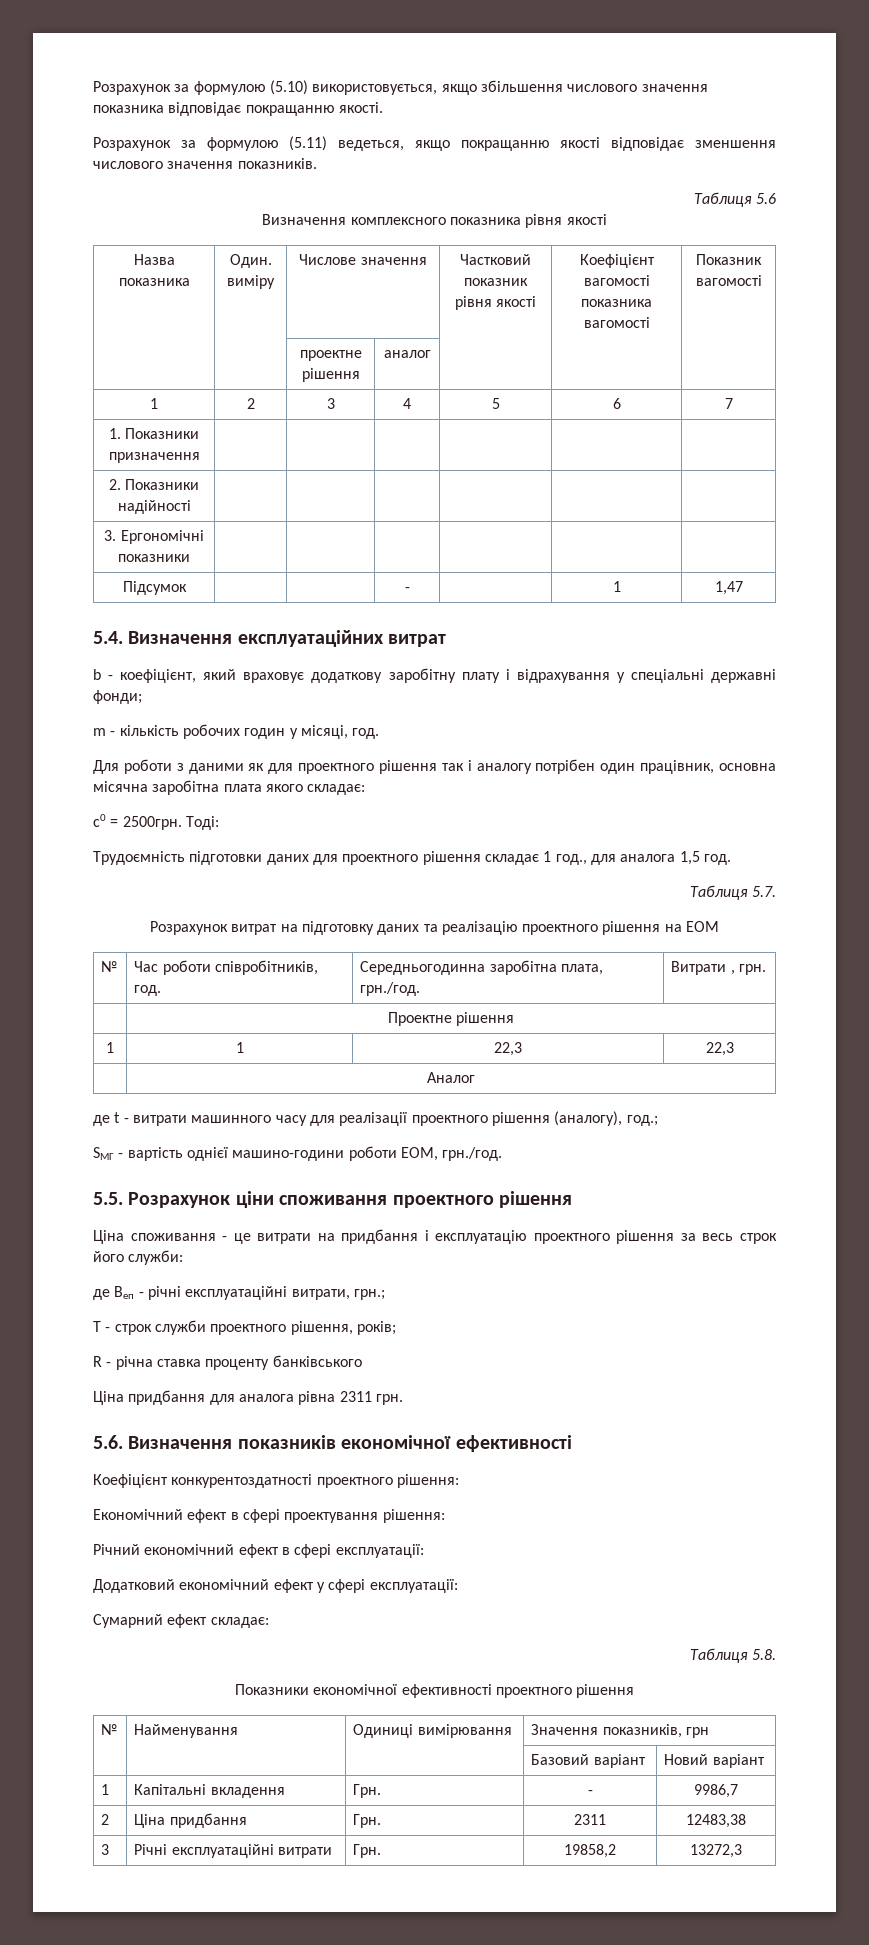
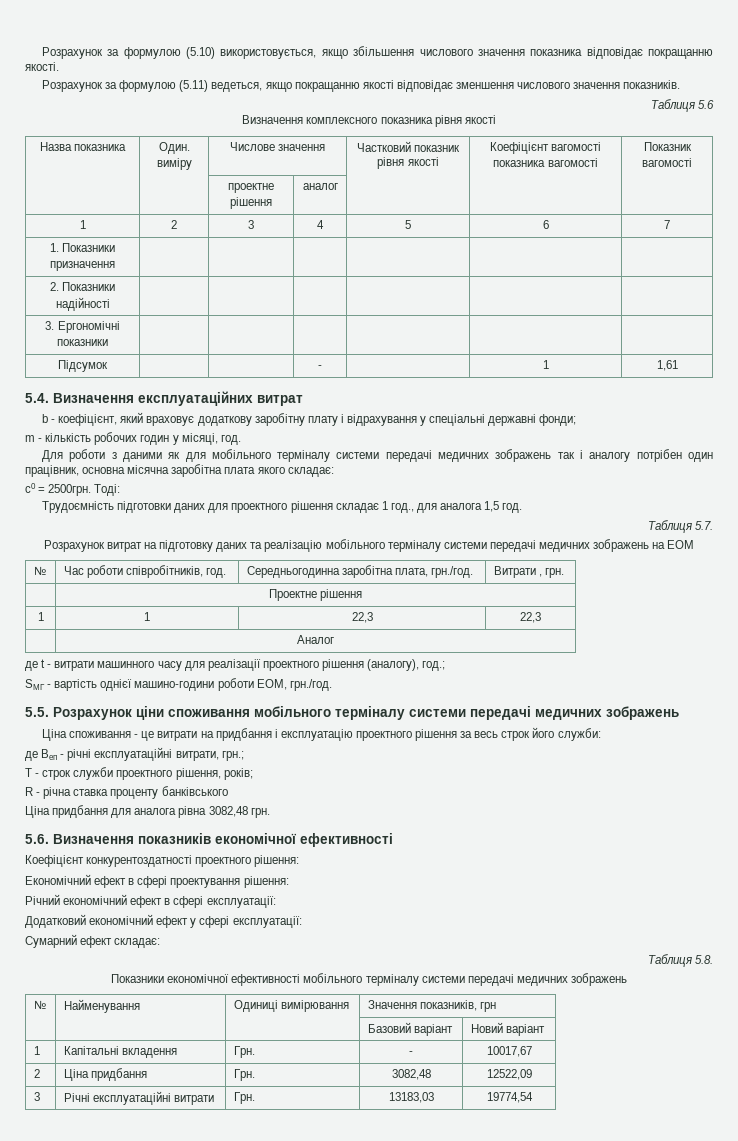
- Підсумок | | | - | | 1 | 1,47
+ Підсумок | | | - | | 1 | 1,61
- Для роботи з даними як для проектного рішення так і аналогу потрібен один працівник, основна місячна заробітна плата якого складає:
+ Для роботи з даними як для мобільного терміналу системи передачі медичних зображень так і аналогу потрібен один працівник, основна місячна заробітна плата якого складає:
- Розрахунок витрат на підготовку даних та реалізацію проектного рішення на ЕОМ
+ Розрахунок витрат на підготовку даних та реалізацію мобільного терміналу системи передачі медичних зображень на ЕОМ
- 5.5. Розрахунок ціни споживання проектного рішення
+ 5.5. Розрахунок ціни споживання мобільного терміналу системи передачі медичних зображень
- Ціна придбання для аналога рівна 2311 грн.
+ Ціна придбання для аналога рівна 3082,48 грн.
- Показники економічної ефективності проектного рішення
+ Показники економічної ефективності мобільного терміналу системи передачі медичних зображень
- 1 | Капітальні вкладення | Грн. | - | 9986,7
+ 1 | Капітальні вкладення | Грн. | - | 10017,67
- 2 | Ціна придбання | Грн. | 2311 | 12483,38
+ 2 | Ціна придбання | Грн. | 3082,48 | 12522,09
- 3 | Річні експлуатаційні витрати | Грн. | 19858,2 | 13272,3
+ 3 | Річні експлуатаційні витрати | Грн. | 13183,03 | 19774,54

